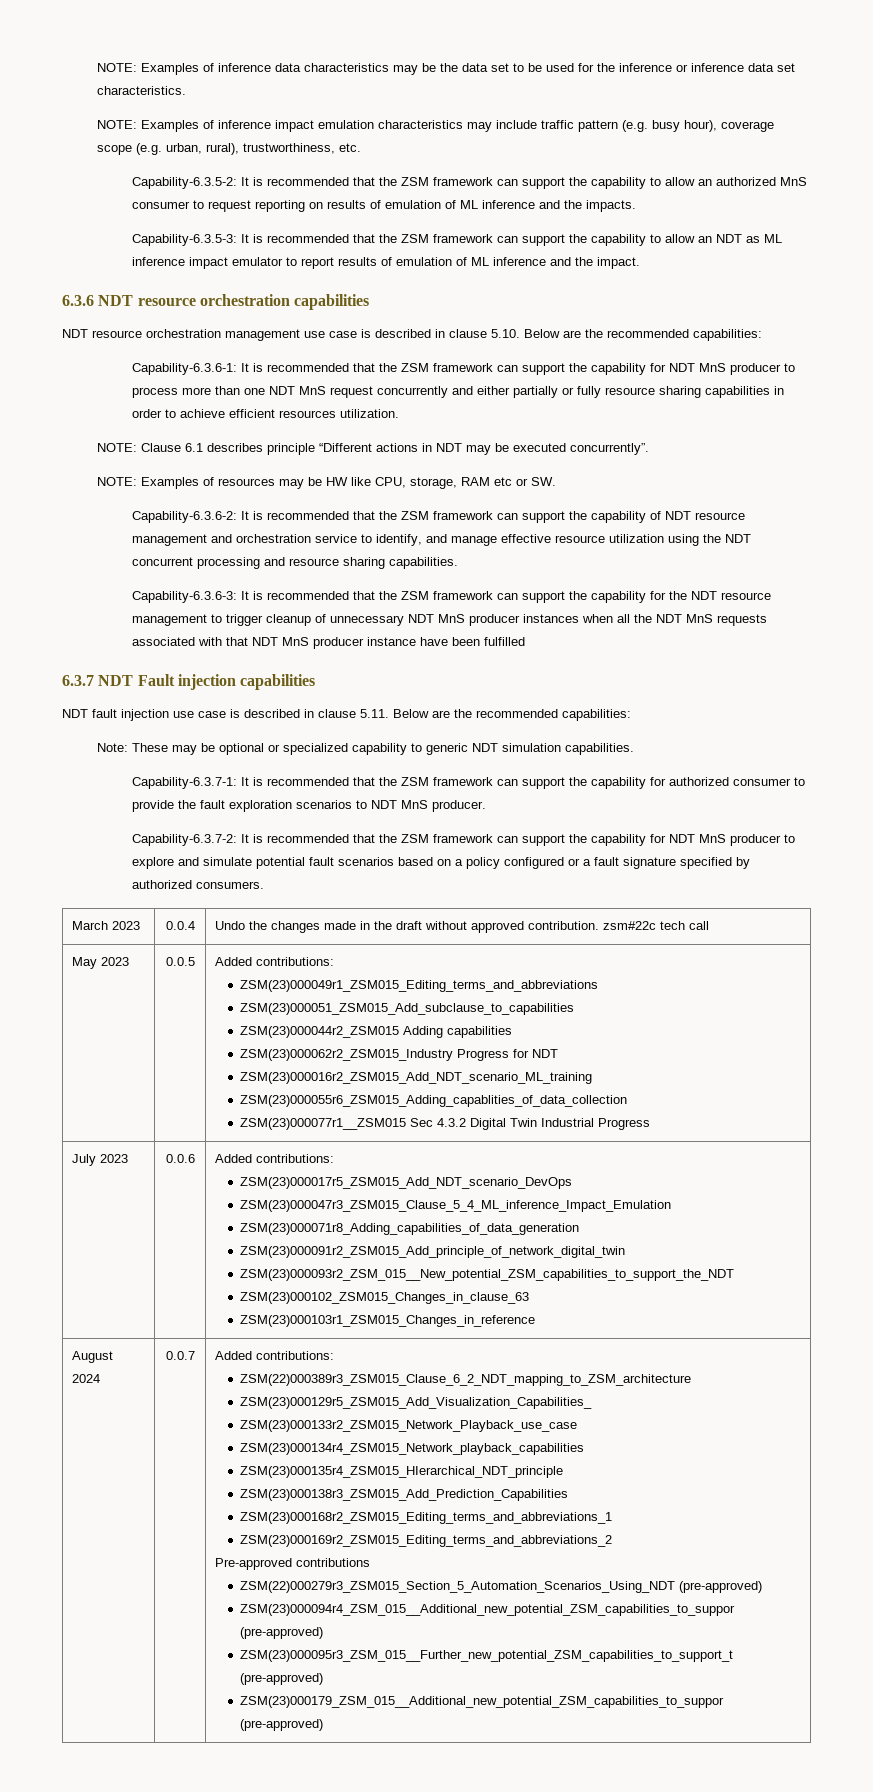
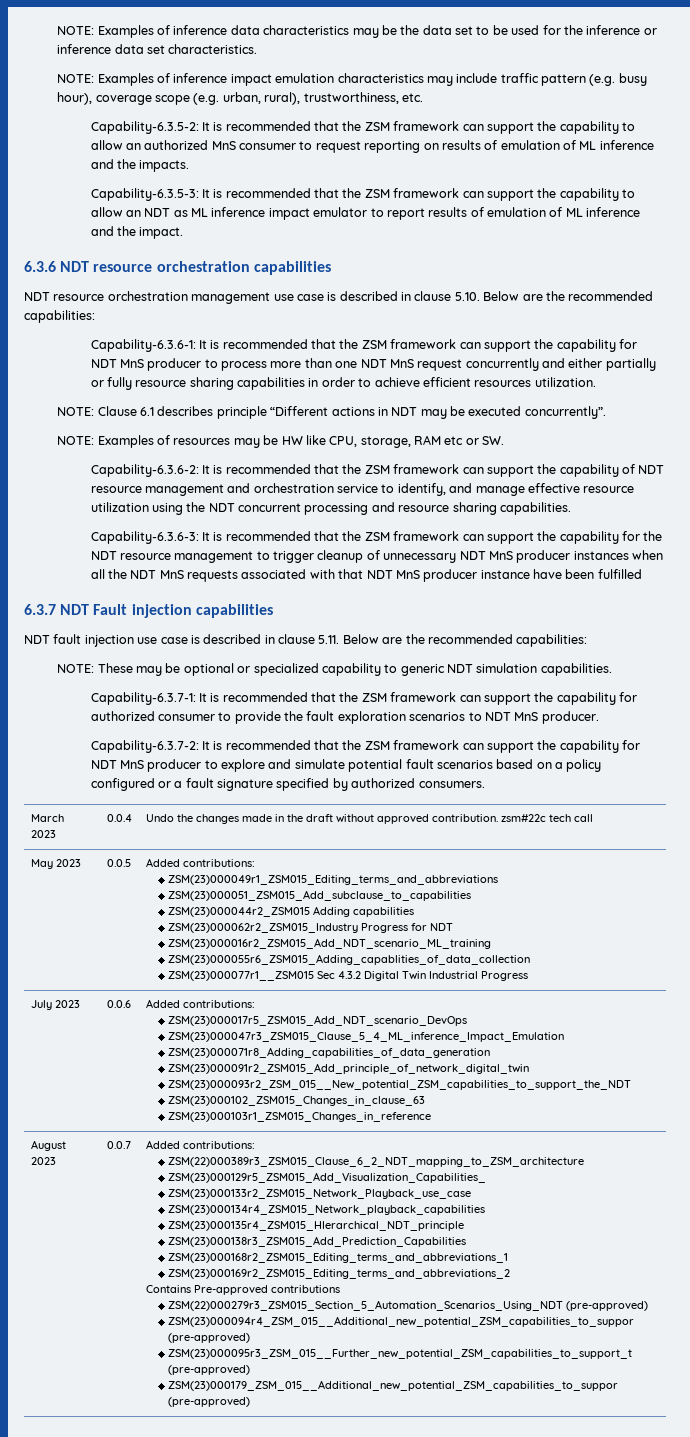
- Note: These may be optional or specialized capability to generic NDT simulation capabilities.
+ NOTE: These may be optional or specialized capability to generic NDT simulation capabilities.
- August 2024 | 0.0.7 | Added contributions:
+ August 2023 | 0.0.7 | Added contributions:
  ZSM(22)000389r3_ZSM015_Clause_6_2_NDT_mapping_to_ZSM_architecture
  ZSM(23)000129r5_ZSM015_Add_Visualization_Capabilities_
  ZSM(23)000133r2_ZSM015_Network_Playback_use_case
  ZSM(23)000134r4_ZSM015_Network_playback_capabilities
  ZSM(23)000135r4_ZSM015_HIerarchical_NDT_principle
  ZSM(23)000138r3_ZSM015_Add_Prediction_Capabilities
  ZSM(23)000168r2_ZSM015_Editing_terms_and_abbreviations_1
  ZSM(23)000169r2_ZSM015_Editing_terms_and_abbreviations_2
- Pre-approved contributions
+ Contains Pre-approved contributions

